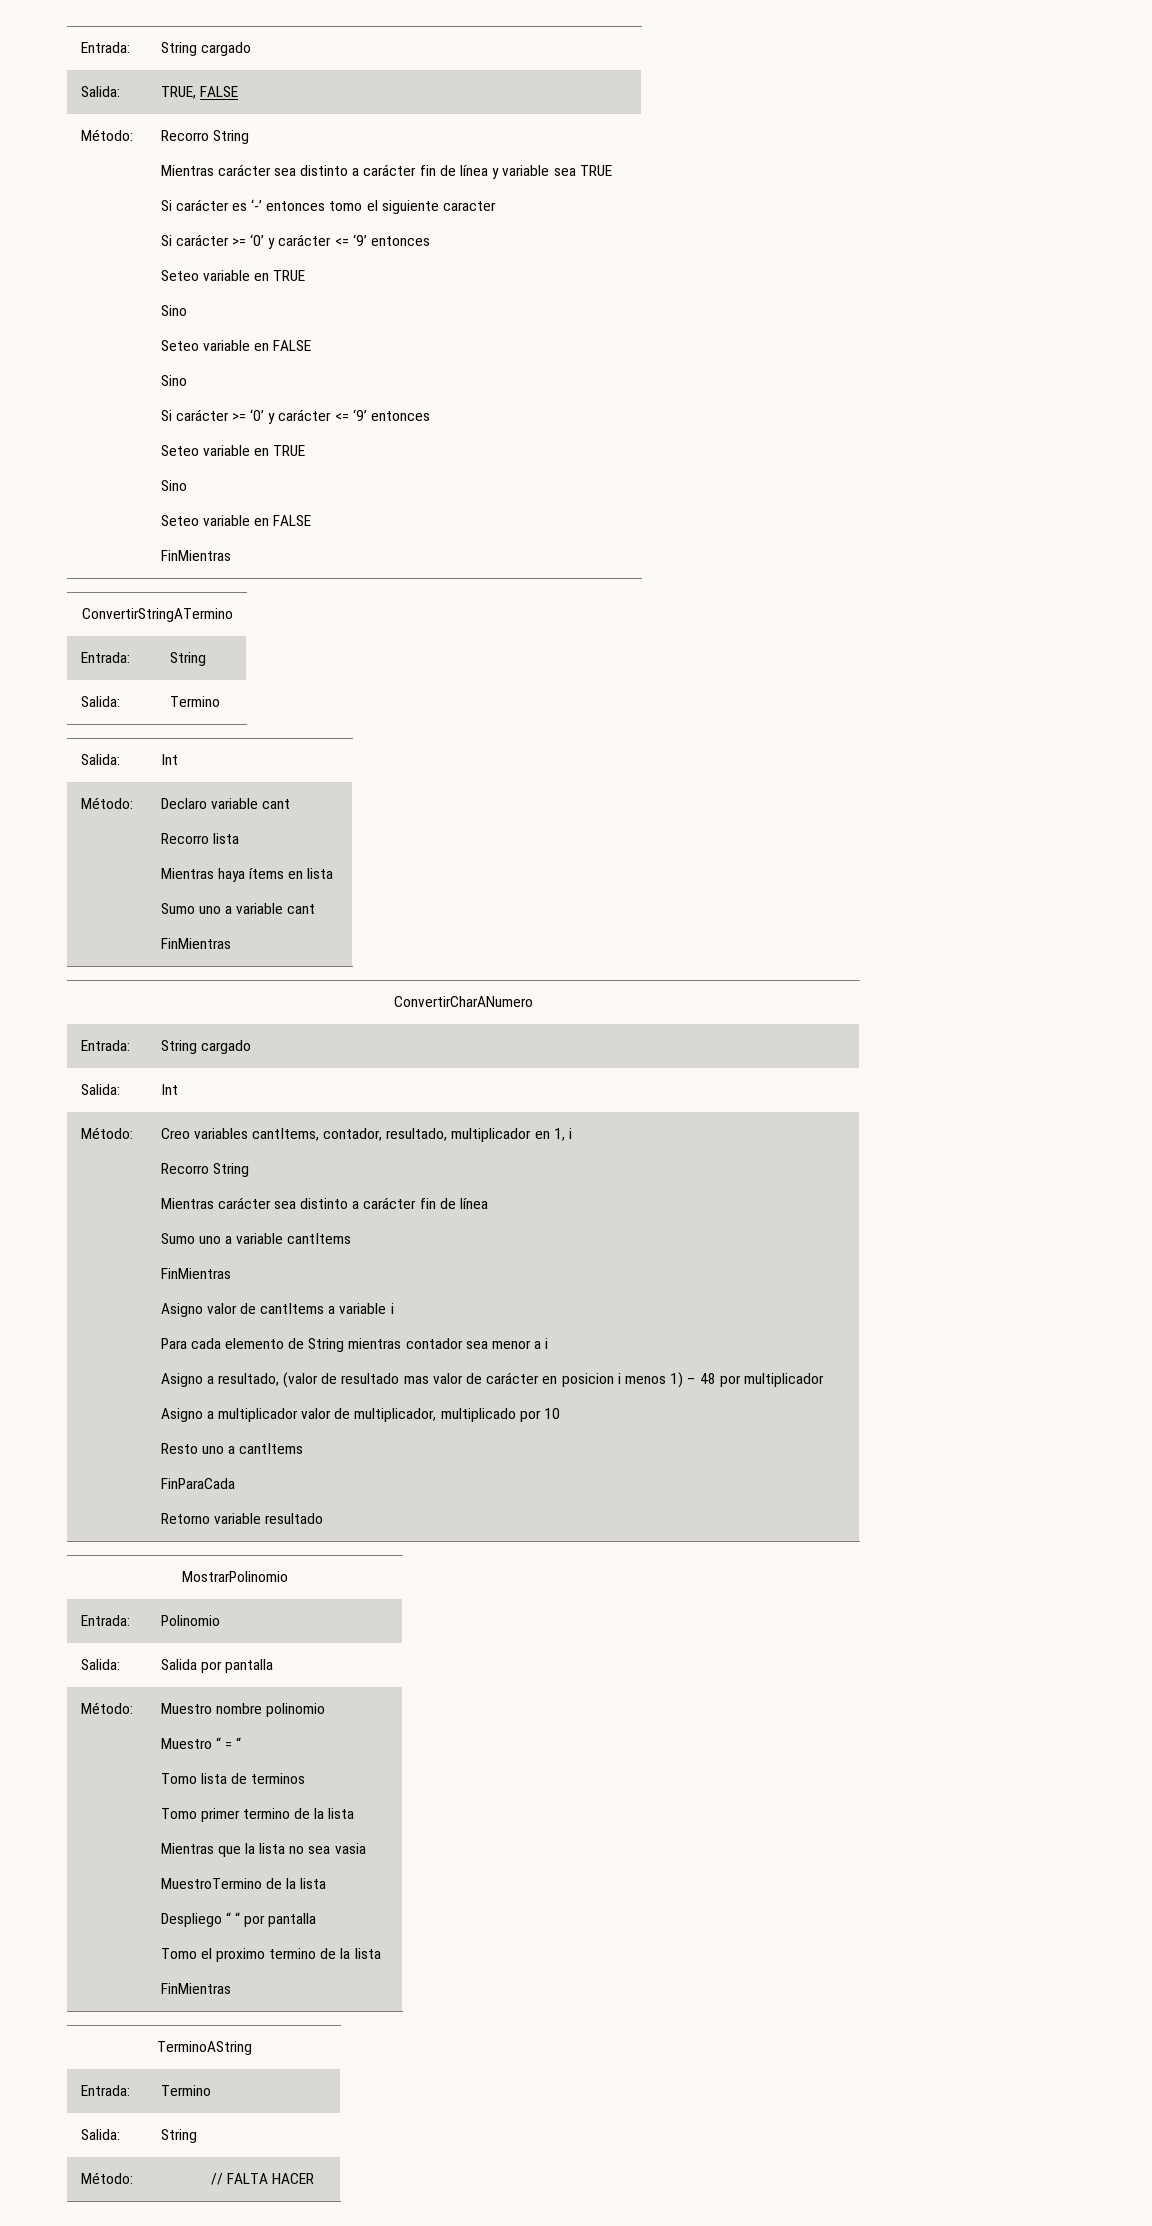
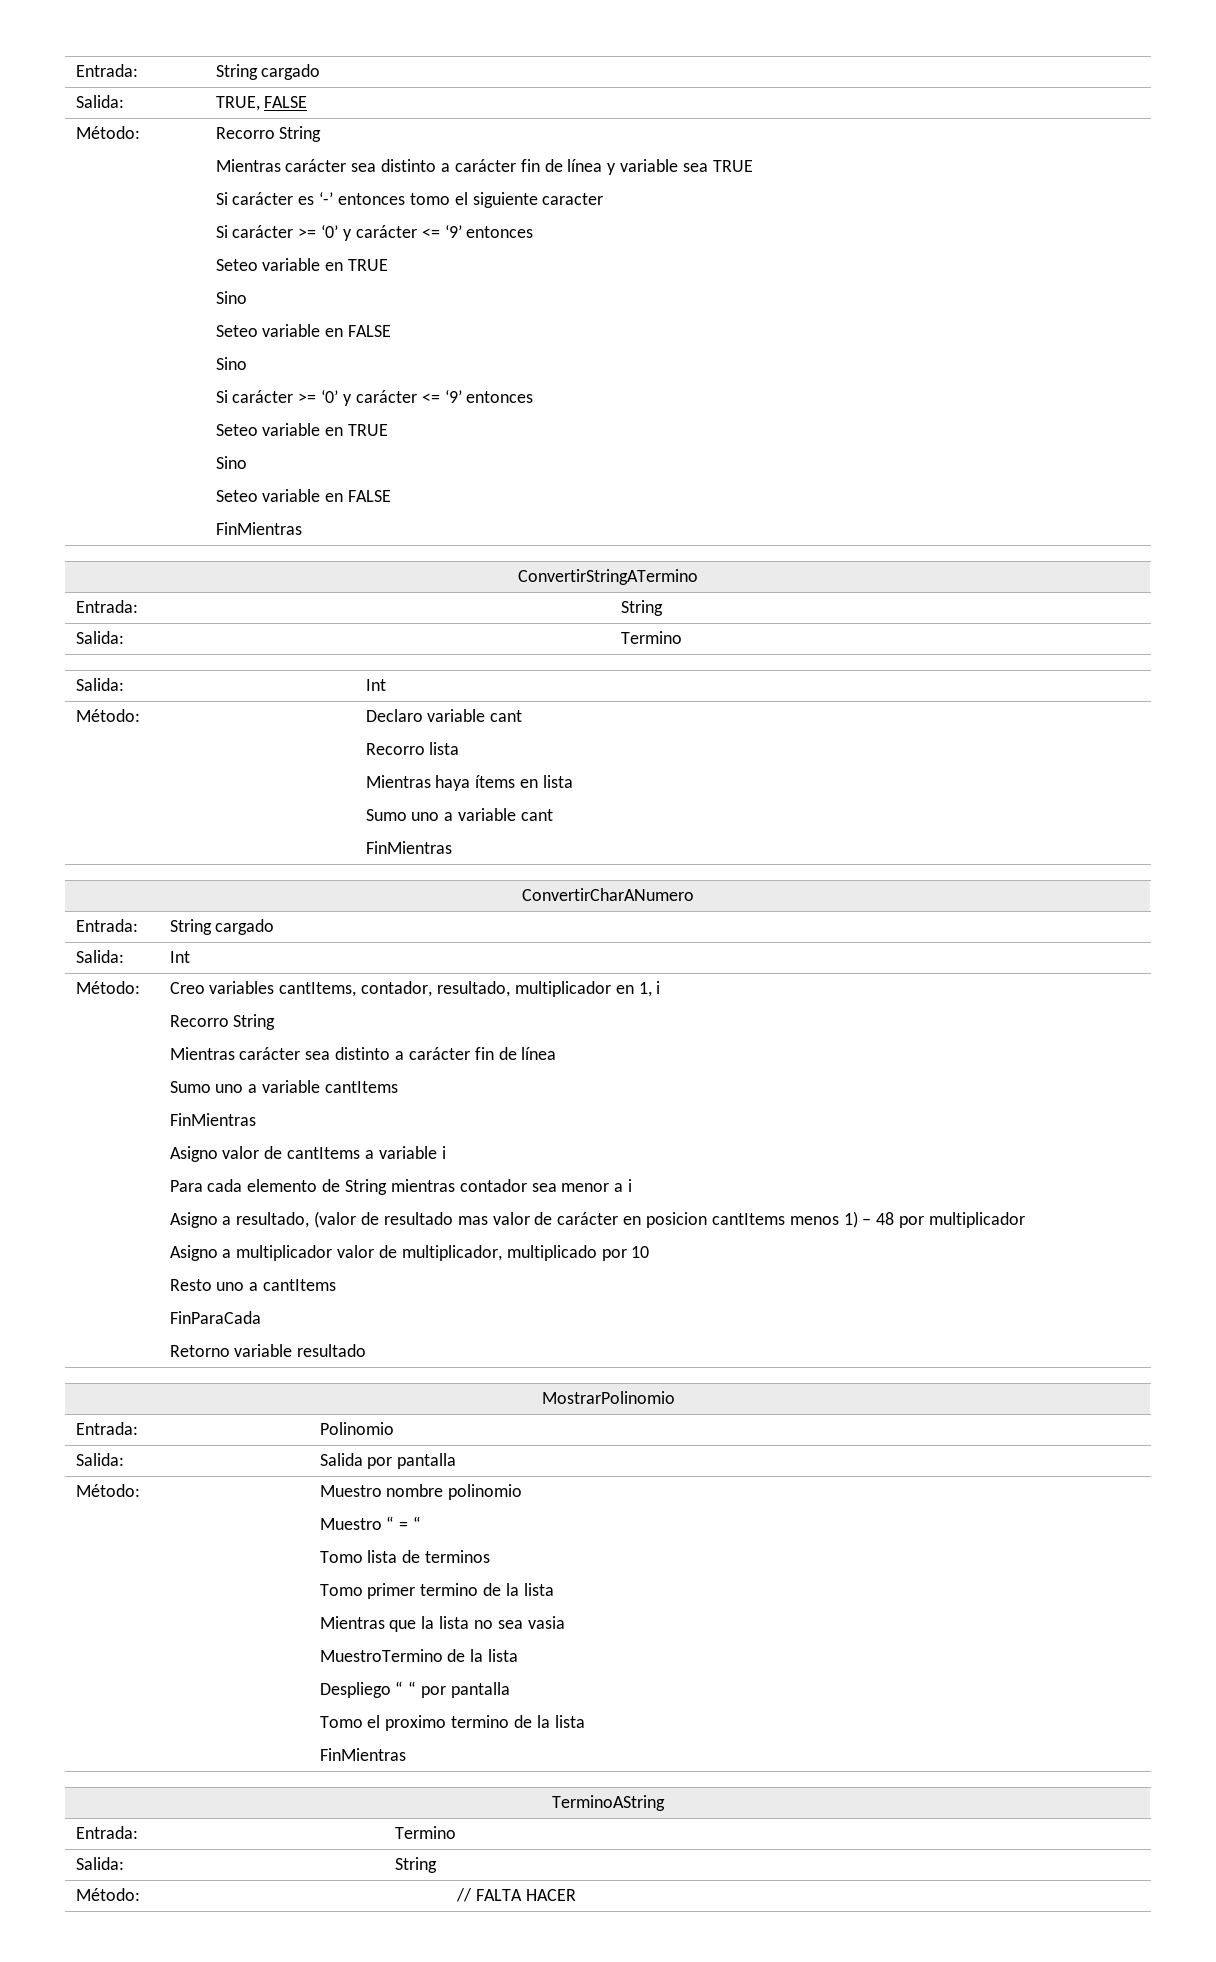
- Asigno a resultado, (valor de resultado mas valor de carácter en posicion i menos 1) – 48 por multiplicador
+ Asigno a resultado, (valor de resultado mas valor de carácter en posicion cantItems menos 1) – 48 por multiplicador

